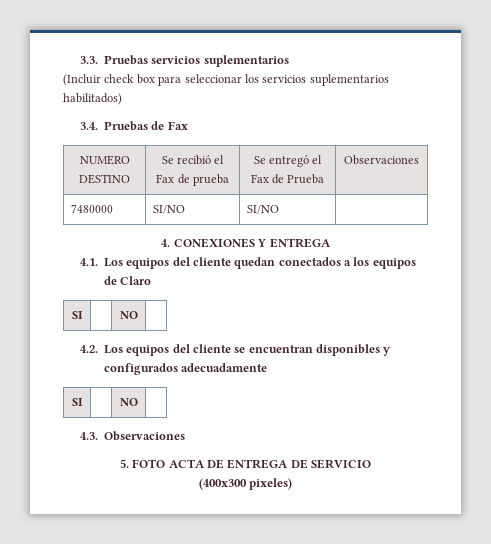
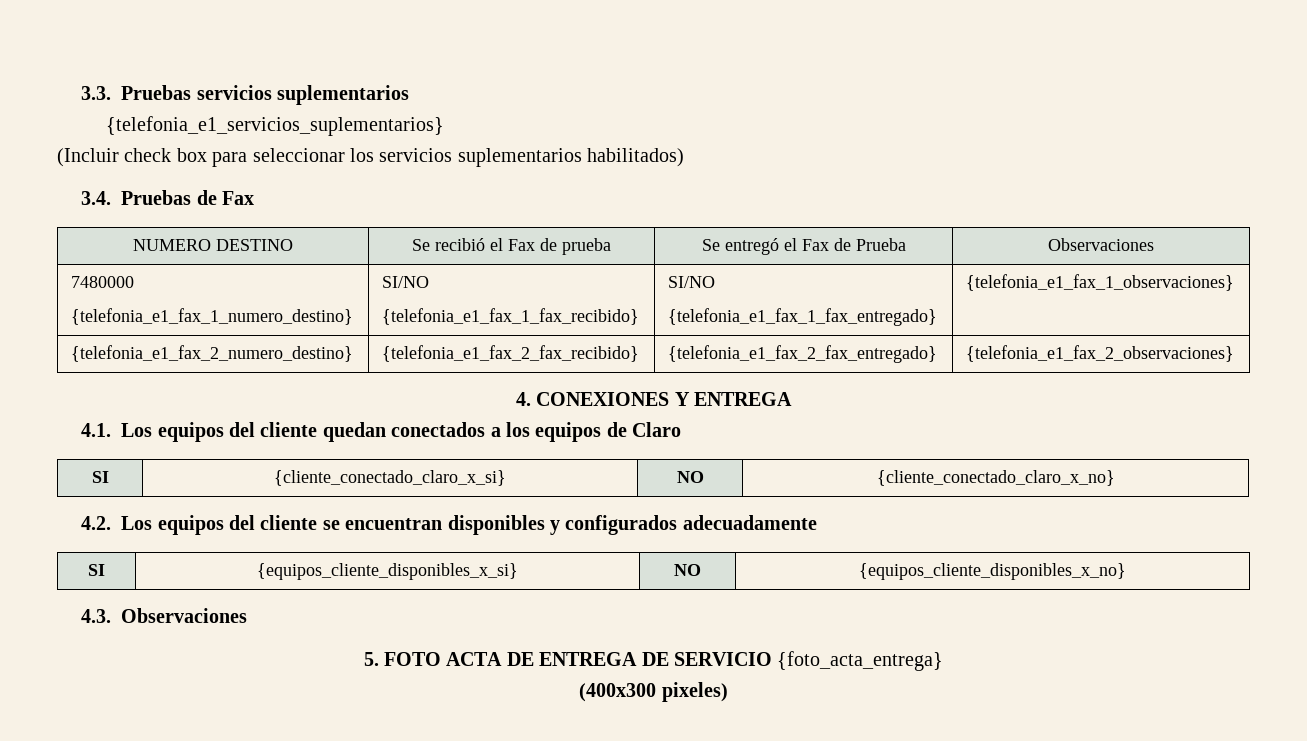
+ {telefonia_e1_servicios_suplementarios}
- 7480000 | SI/NO | SI/NO |
+ 7480000
+ {telefonia_e1_fax_1_numero_destino} | SI/NO
+ {telefonia_e1_fax_1_fax_recibido} | SI/NO
+ {telefonia_e1_fax_1_fax_entregado} | {telefonia_e1_fax_1_observaciones}
+ {telefonia_e1_fax_2_numero_destino} | {telefonia_e1_fax_2_fax_recibido} | {telefonia_e1_fax_2_fax_entregado} | {telefonia_e1_fax_2_observaciones}
  4.1. Los equipos del cliente quedan conectados a los equipos de Claro
- SI | | NO |
+ SI | {cliente_conectado_claro_x_si} | NO | {cliente_conectado_claro_x_no}
  4.2. Los equipos del cliente se encuentran disponibles y configurados adecuadamente
- SI | | NO |
+ SI | {equipos_cliente_disponibles_x_si} | NO | {equipos_cliente_disponibles_x_no}
- 5. FOTO ACTA DE ENTREGA DE SERVICIO
+ 5. FOTO ACTA DE ENTREGA DE SERVICIO {foto_acta_entrega}

